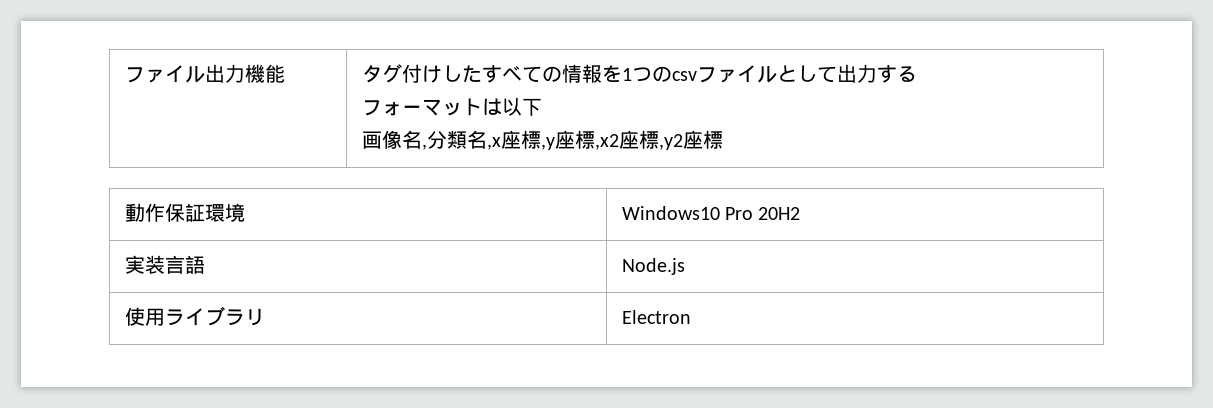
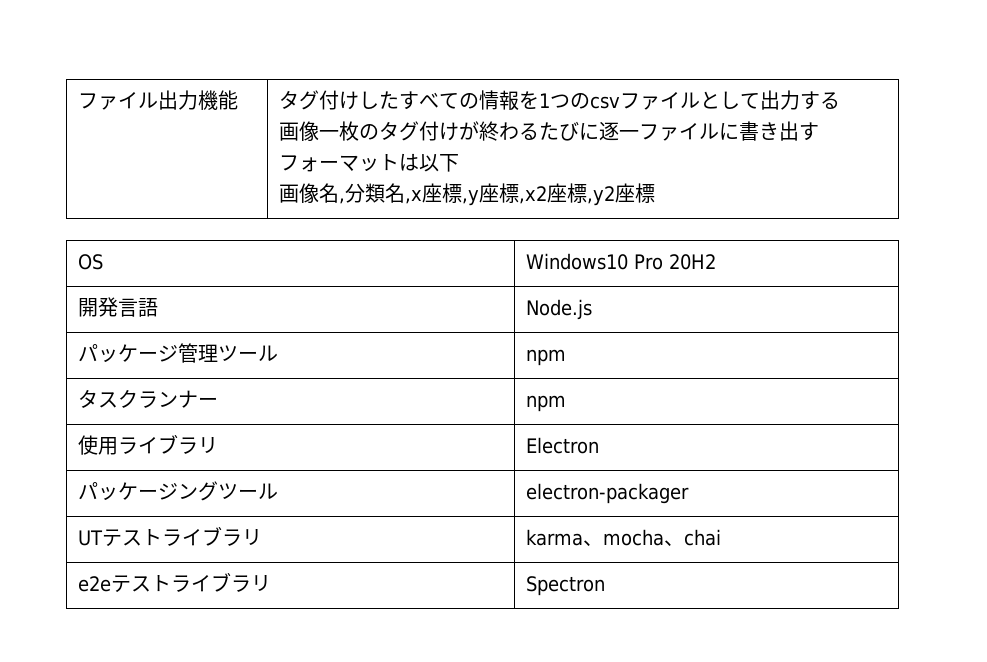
+ 画像一枚のタグ付けが終わるたびに逐一ファイルに書き出す
- 動作保証環境 | Windows10 Pro 20H2
+ OS | Windows10 Pro 20H2
- 実装言語 | Node.js
+ 開発言語 | Node.js
+ パッケージ管理ツール | npm
+ タスクランナー | npm
+ パッケージングツール | electron-packager
+ UTテストライブラリ | karma、mocha、chai
+ e2eテストライブラリ | Spectron

